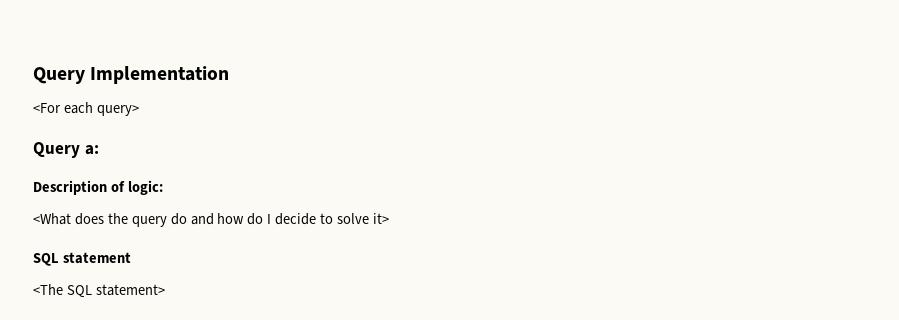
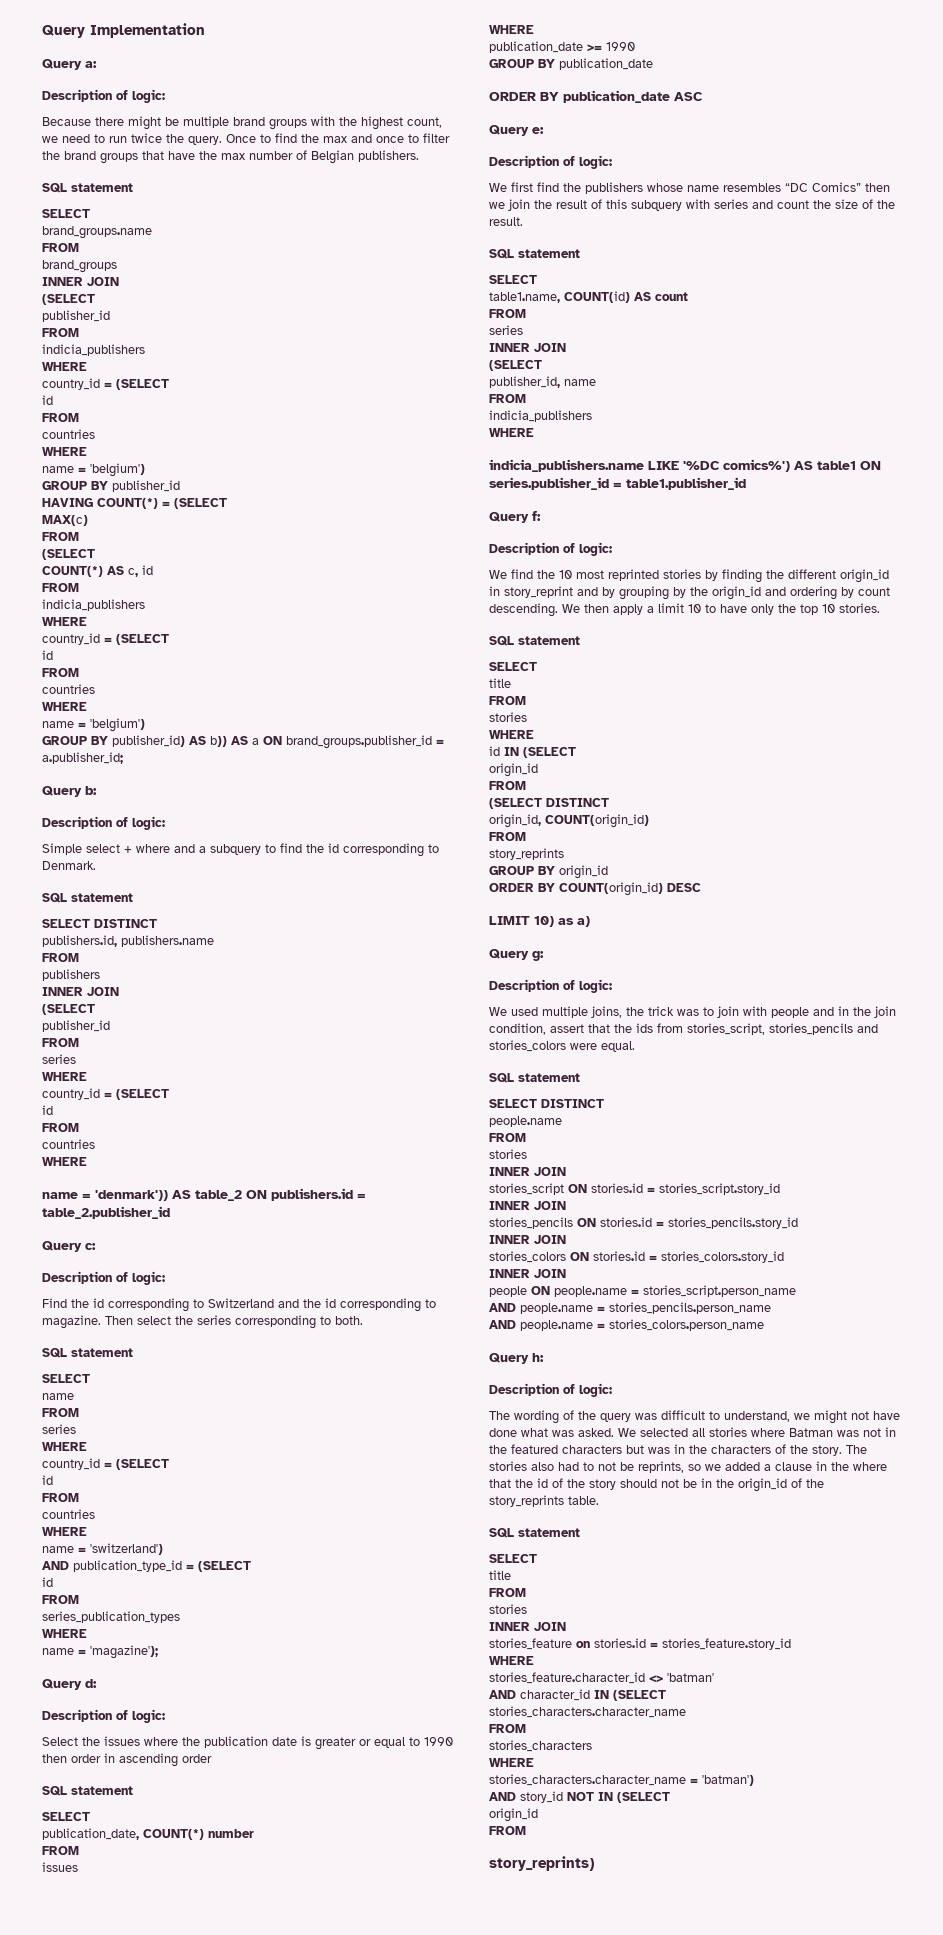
- <For each query>
- <What does the query do and how do I decide to solve it>
+ Because there might be multiple brand groups with the highest count, we need to run twice the query. Once to find the max and once to filter the brand groups that have the max number of Belgian publishers.
  SQL statement
- <The SQL statement>
+ SELECT
+ brand_groups.name
+ FROM
+ brand_groups
+ INNER JOIN
+ (SELECT
+ publisher_id
+ FROM
+ indicia_publishers
+ WHERE
+ country_id = (SELECT
+ id
+ FROM
+ countries
+ WHERE
+ name = 'belgium')
+ GROUP BY publisher_id
+ HAVING COUNT(*) = (SELECT
+ MAX(c)
+ FROM
+ (SELECT
+ COUNT(*) AS c, id
+ FROM
+ indicia_publishers
+ WHERE
+ country_id = (SELECT
+ id
+ FROM
+ countries
+ WHERE
+ name = 'belgium')
+ GROUP BY publisher_id) AS b)) AS a ON brand_groups.publisher_id = a.publisher_id;
+ Query b:
+ Description of logic:
+ Simple select + where and a subquery to find the id corresponding to Denmark.
+ SQL statement
+ SELECT DISTINCT
+ publishers.id, publishers.name
+ FROM
+ publishers
+ INNER JOIN
+ (SELECT
+ publisher_id
+ FROM
+ series
+ WHERE
+ country_id = (SELECT
+ id
+ FROM
+ countries
+ WHERE
+ name = 'denmark')) AS table_2 ON publishers.id = table_2.publisher_id
+ Query c:
+ Description of logic:
+ Find the id corresponding to Switzerland and the id corresponding to magazine. Then select the series corresponding to both.
+ SQL statement
+ SELECT
+ name
+ FROM
+ series
+ WHERE
+ country_id = (SELECT
+ id
+ FROM
+ countries
+ WHERE
+ name = 'switzerland')
+ AND publication_type_id = (SELECT
+ id
+ FROM
+ series_publication_types
+ WHERE
+ name = 'magazine');
+ Query d:
+ Description of logic:
+ Select the issues where the publication date is greater or equal to 1990 then order in ascending order
+ SQL statement
+ SELECT
+ publication_date, COUNT(*) number
+ FROM
+ issues
+ WHERE
+ publication_date >= 1990
+ GROUP BY publication_date
+ ORDER BY publication_date ASC
+ Query e:
+ Description of logic:
+ We first find the publishers whose name resembles “DC Comics” then we join the result of this subquery with series and count the size of the result.
+ SQL statement
+ SELECT
+ table1.name, COUNT(id) AS count
+ FROM
+ series
+ INNER JOIN
+ (SELECT
+ publisher_id, name
+ FROM
+ indicia_publishers
+ WHERE
+ indicia_publishers.name LIKE '%DC comics%') AS table1 ON series.publisher_id = table1.publisher_id
+ Query f:
+ Description of logic:
+ We find the 10 most reprinted stories by finding the different origin_id in story_reprint and by grouping by the origin_id and ordering by count descending. We then apply a limit 10 to have only the top 10 stories.
+ SQL statement
+ SELECT
+ title
+ FROM
+ stories
+ WHERE
+ id IN (SELECT
+ origin_id
+ FROM
+ (SELECT DISTINCT
+ origin_id, COUNT(origin_id)
+ FROM
+ story_reprints
+ GROUP BY origin_id
+ ORDER BY COUNT(origin_id) DESC
+ LIMIT 10) as a)
+ Query g:
+ Description of logic:
+ We used multiple joins, the trick was to join with people and in the join condition, assert that the ids from stories_script, stories_pencils and stories_colors were equal.
+ SQL statement
+ SELECT DISTINCT
+ people.name
+ FROM
+ stories
+ INNER JOIN
+ stories_script ON stories.id = stories_script.story_id
+ INNER JOIN
+ stories_pencils ON stories.id = stories_pencils.story_id
+ INNER JOIN
+ stories_colors ON stories.id = stories_colors.story_id
+ INNER JOIN
+ people ON people.name = stories_script.person_name
+ AND people.name = stories_pencils.person_name
+ AND people.name = stories_colors.person_name
+ Query h:
+ Description of logic:
+ The wording of the query was difficult to understand, we might not have done what was asked. We selected all stories where Batman was not in the featured characters but was in the characters of the story. The stories also had to not be reprints, so we added a clause in the where that the id of the story should not be in the origin_id of the story_reprints table.
+ SQL statement
+ SELECT
+ title
+ FROM
+ stories
+ INNER JOIN
+ stories_feature on stories.id = stories_feature.story_id
+ WHERE
+ stories_feature.character_id <> 'batman'
+ AND character_id IN (SELECT
+ stories_characters.character_name
+ FROM
+ stories_characters
+ WHERE
+ stories_characters.character_name = 'batman')
+ AND story_id NOT IN (SELECT
+ origin_id
+ FROM
+ story_reprints)

